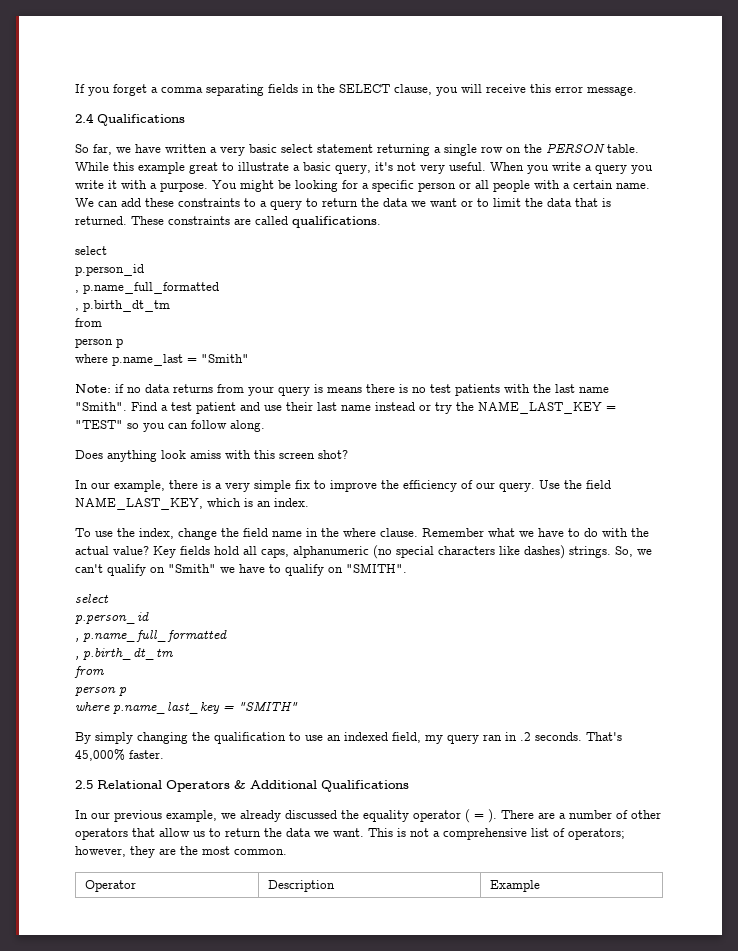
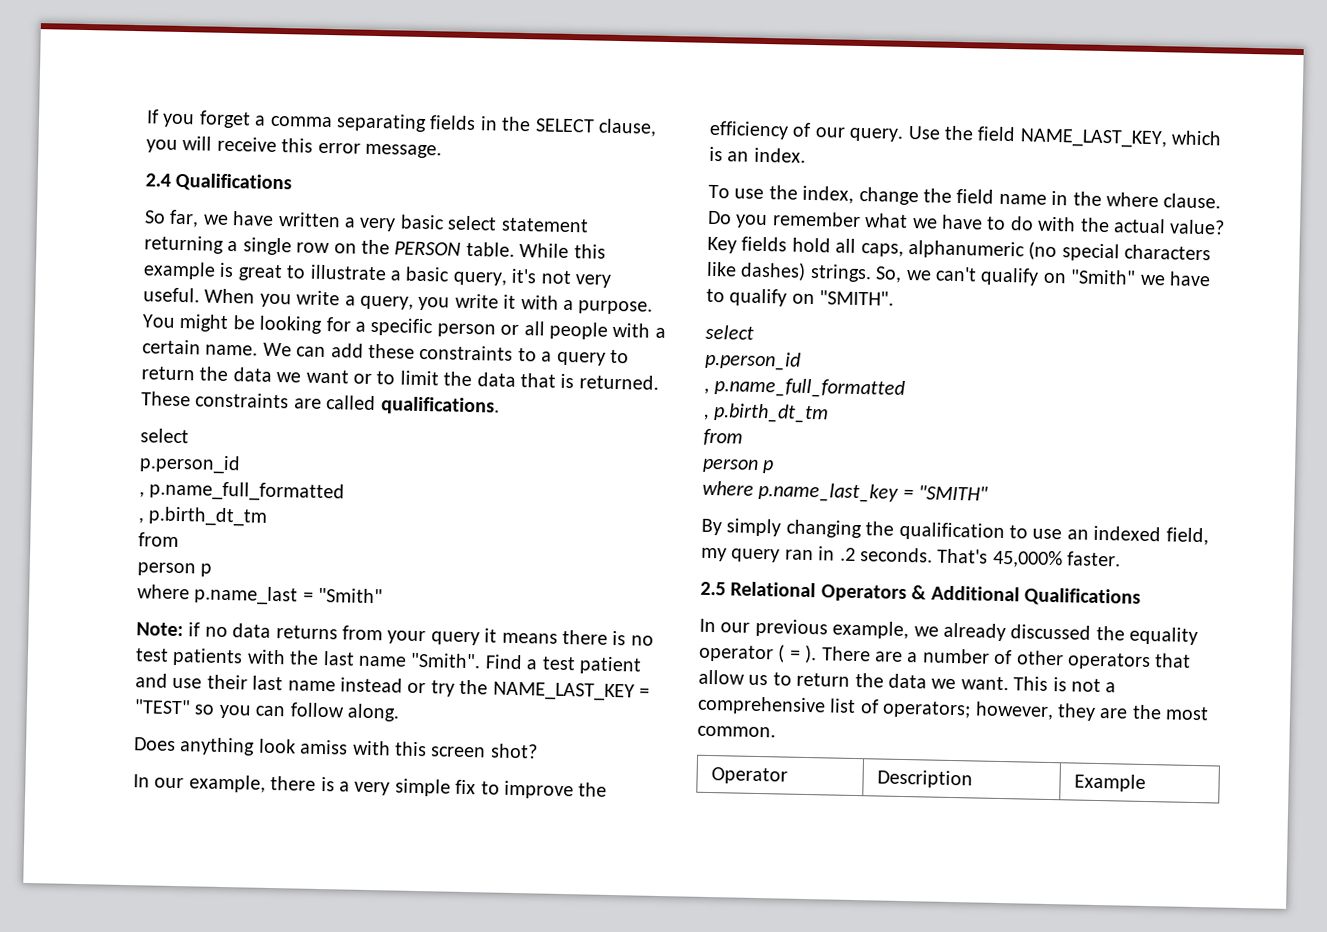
- While this example great to illustrate a basic query, it's not very useful.
+ While this example is great to illustrate a basic query, it's not very useful.
- When you write a query you write it with a purpose.
+ When you write a query, you write it with a purpose.
- Note: if no data returns from your query is means there is no test patients with the last name "Smith".
+ Note: if no data returns from your query it means there is no test patients with the last name "Smith".
- Remember what we have to do with the actual value?
+ Do you remember what we have to do with the actual value?

